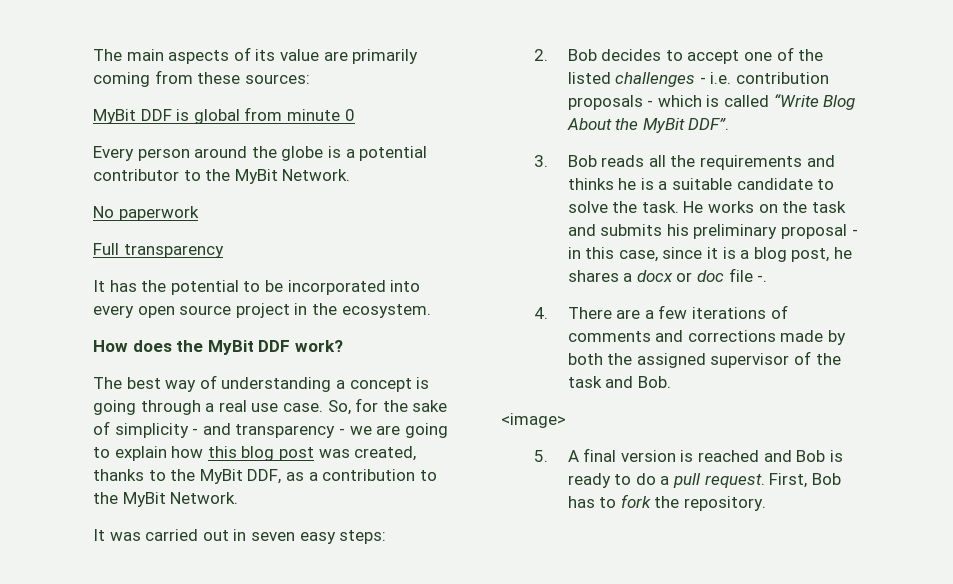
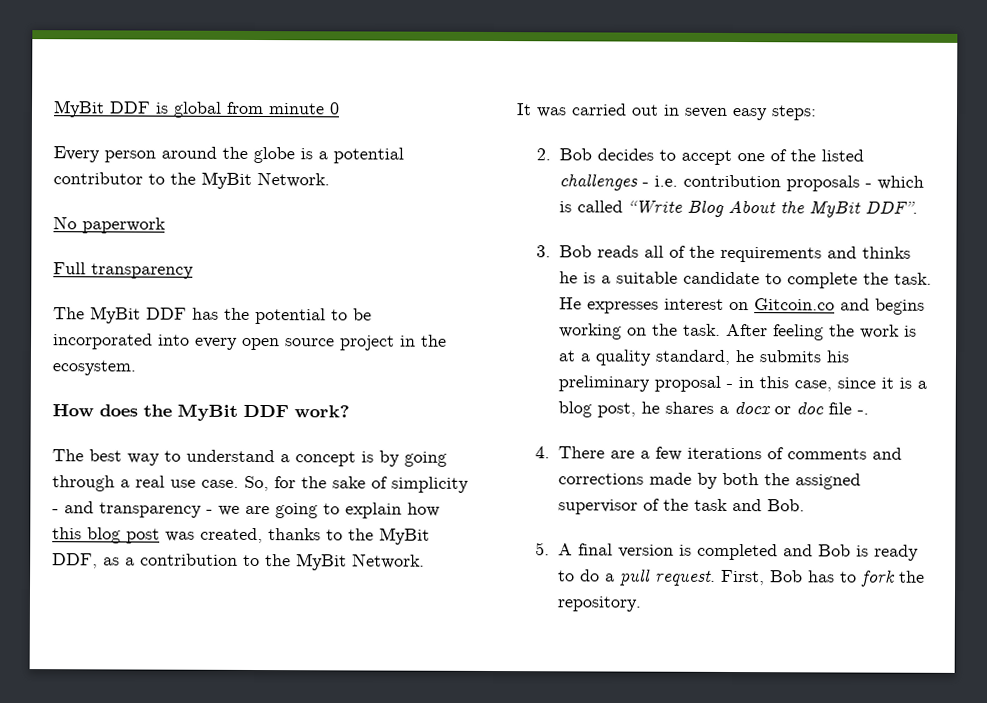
- The main aspects of its value are primarily coming from these sources:
- It has the potential to be incorporated into every open source project in the ecosystem.
+ The MyBit DDF has the potential to be incorporated into every open source project in the ecosystem.
- The best way of understanding a concept is going through a real use case.
+ The best way to understand a concept is by going through a real use case.
- 3. Bob reads all the requirements and thinks he is a suitable candidate to solve the task.
+ 3. Bob reads all of the requirements and thinks he is a suitable candidate to complete the task.
- He works on the task and submits his preliminary proposal - in this case, since it is a blog post, he shares a docx or doc file -.
+ He expresses interest on Gitcoin.co and begins working on the task. After feeling the work is at a quality standard, he submits his preliminary proposal - in this case, since it is a blog post, he shares a docx or doc file -.
- <image>
- 5. A final version is reached and Bob is ready to do a pull request.
+ 5. A final version is completed and Bob is ready to do a pull request.

